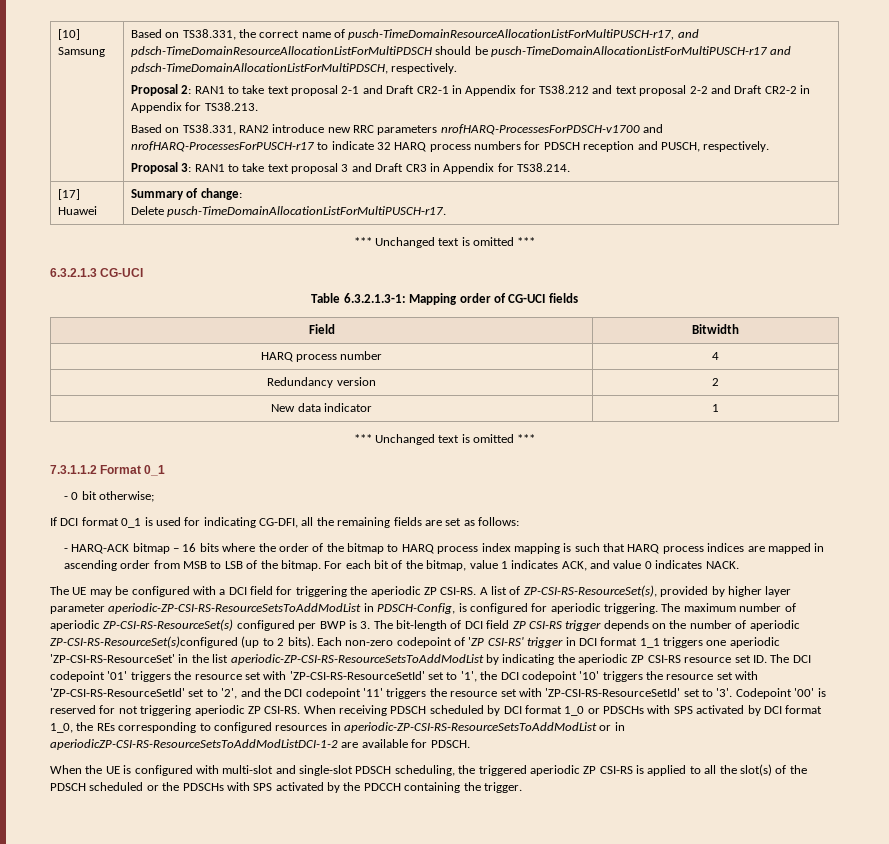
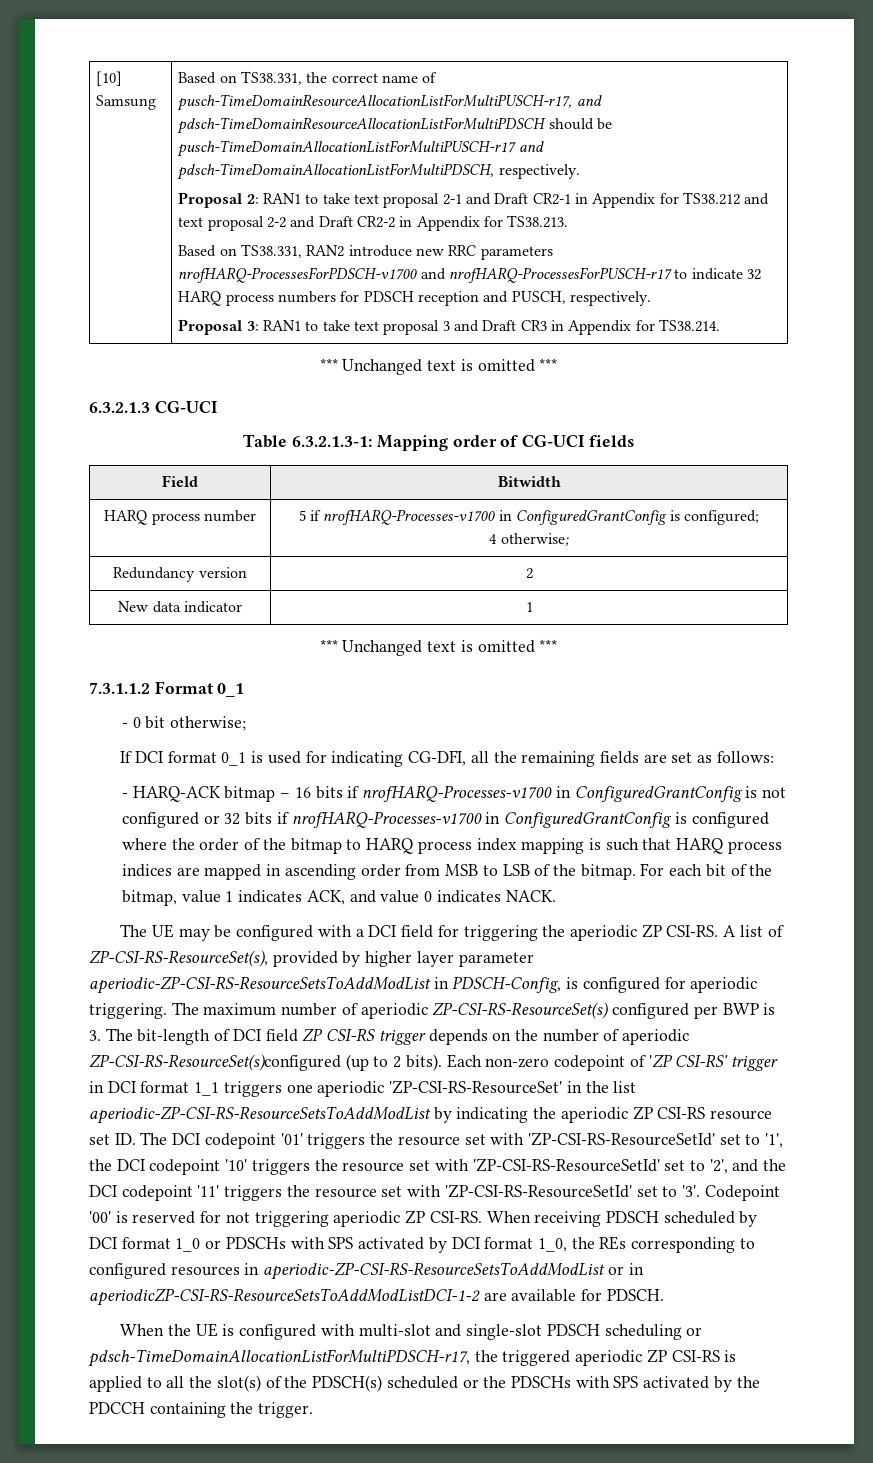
- [17] Huawei | Summary of change:
- Delete pusch-TimeDomainAllocationListForMultiPUSCH-r17.
- HARQ process number | 4
+ HARQ process number | 5 if nrofHARQ-Processes-v1700 in ConfiguredGrantConfig is configured;
+ 4 otherwise;
- - HARQ-ACK bitmap – 16 bits where the order of the bitmap to HARQ process index mapping is such that HARQ process indices are mapped in ascending order from MSB to LSB of the bitmap.
+ - HARQ-ACK bitmap – 16 bits if nrofHARQ-Processes-v1700 in ConfiguredGrantConfig is not configured or 32 bits if nrofHARQ-Processes-v1700 in ConfiguredGrantConfig is configured where the order of the bitmap to HARQ process index mapping is such that HARQ process indices are mapped in ascending order from MSB to LSB of the bitmap.
- When the UE is configured with multi-slot and single-slot PDSCH scheduling, the triggered aperiodic ZP CSI-RS is applied to all the slot(s) of the PDSCH scheduled or the PDSCHs with SPS activated by the PDCCH containing the trigger.
+ When the UE is configured with multi-slot and single-slot PDSCH scheduling or pdsch-TimeDomainAllocationListForMultiPDSCH-r17, the triggered aperiodic ZP CSI-RS is applied to all the slot(s) of the PDSCH(s) scheduled or the PDSCHs with SPS activated by the PDCCH containing the trigger.

